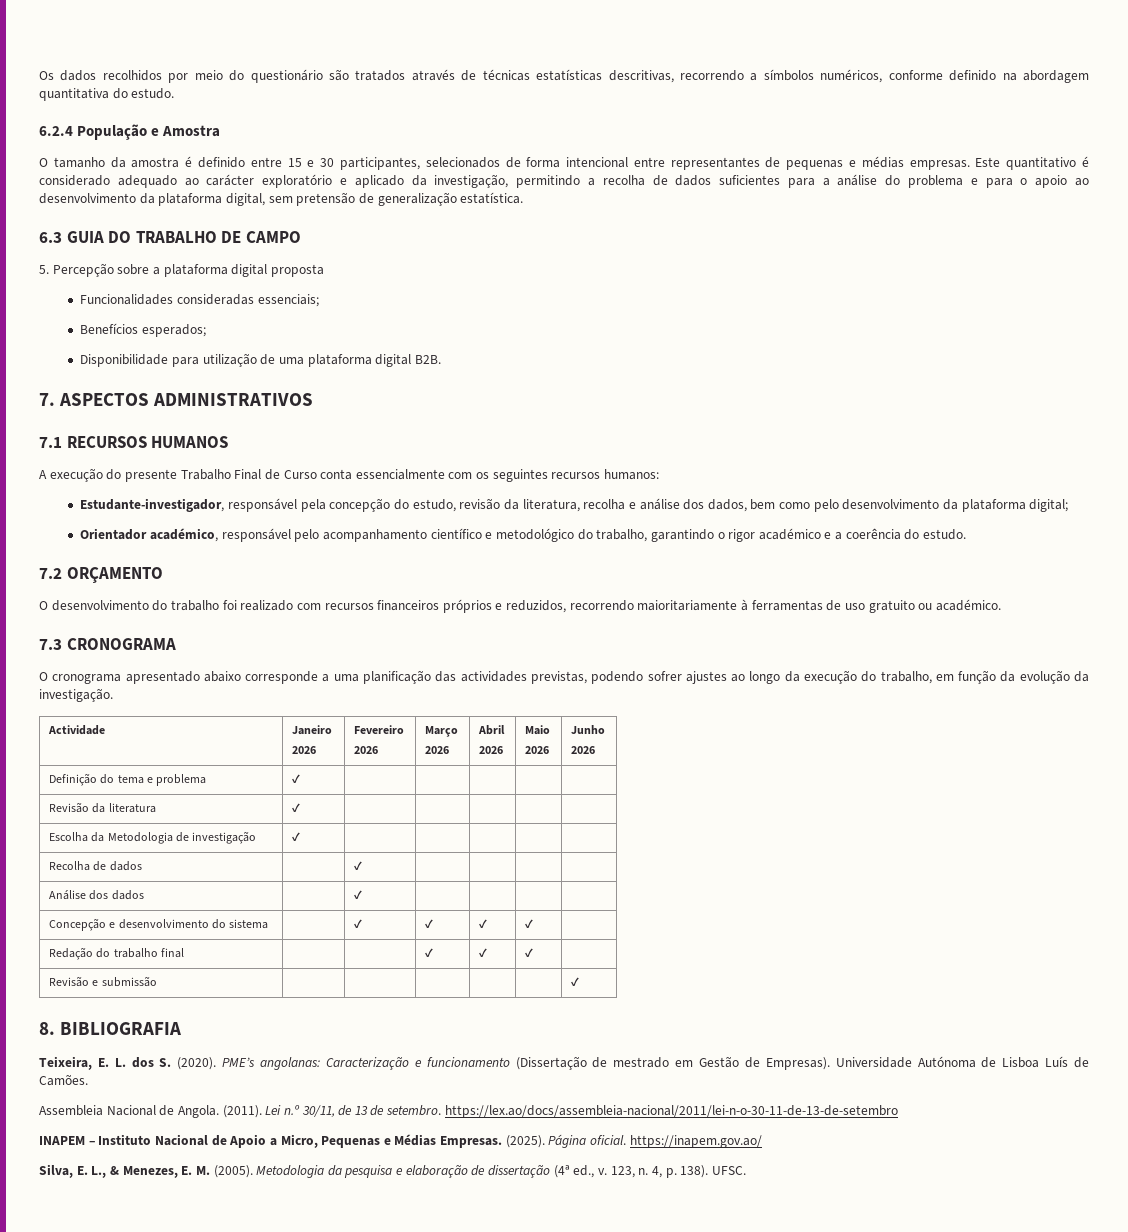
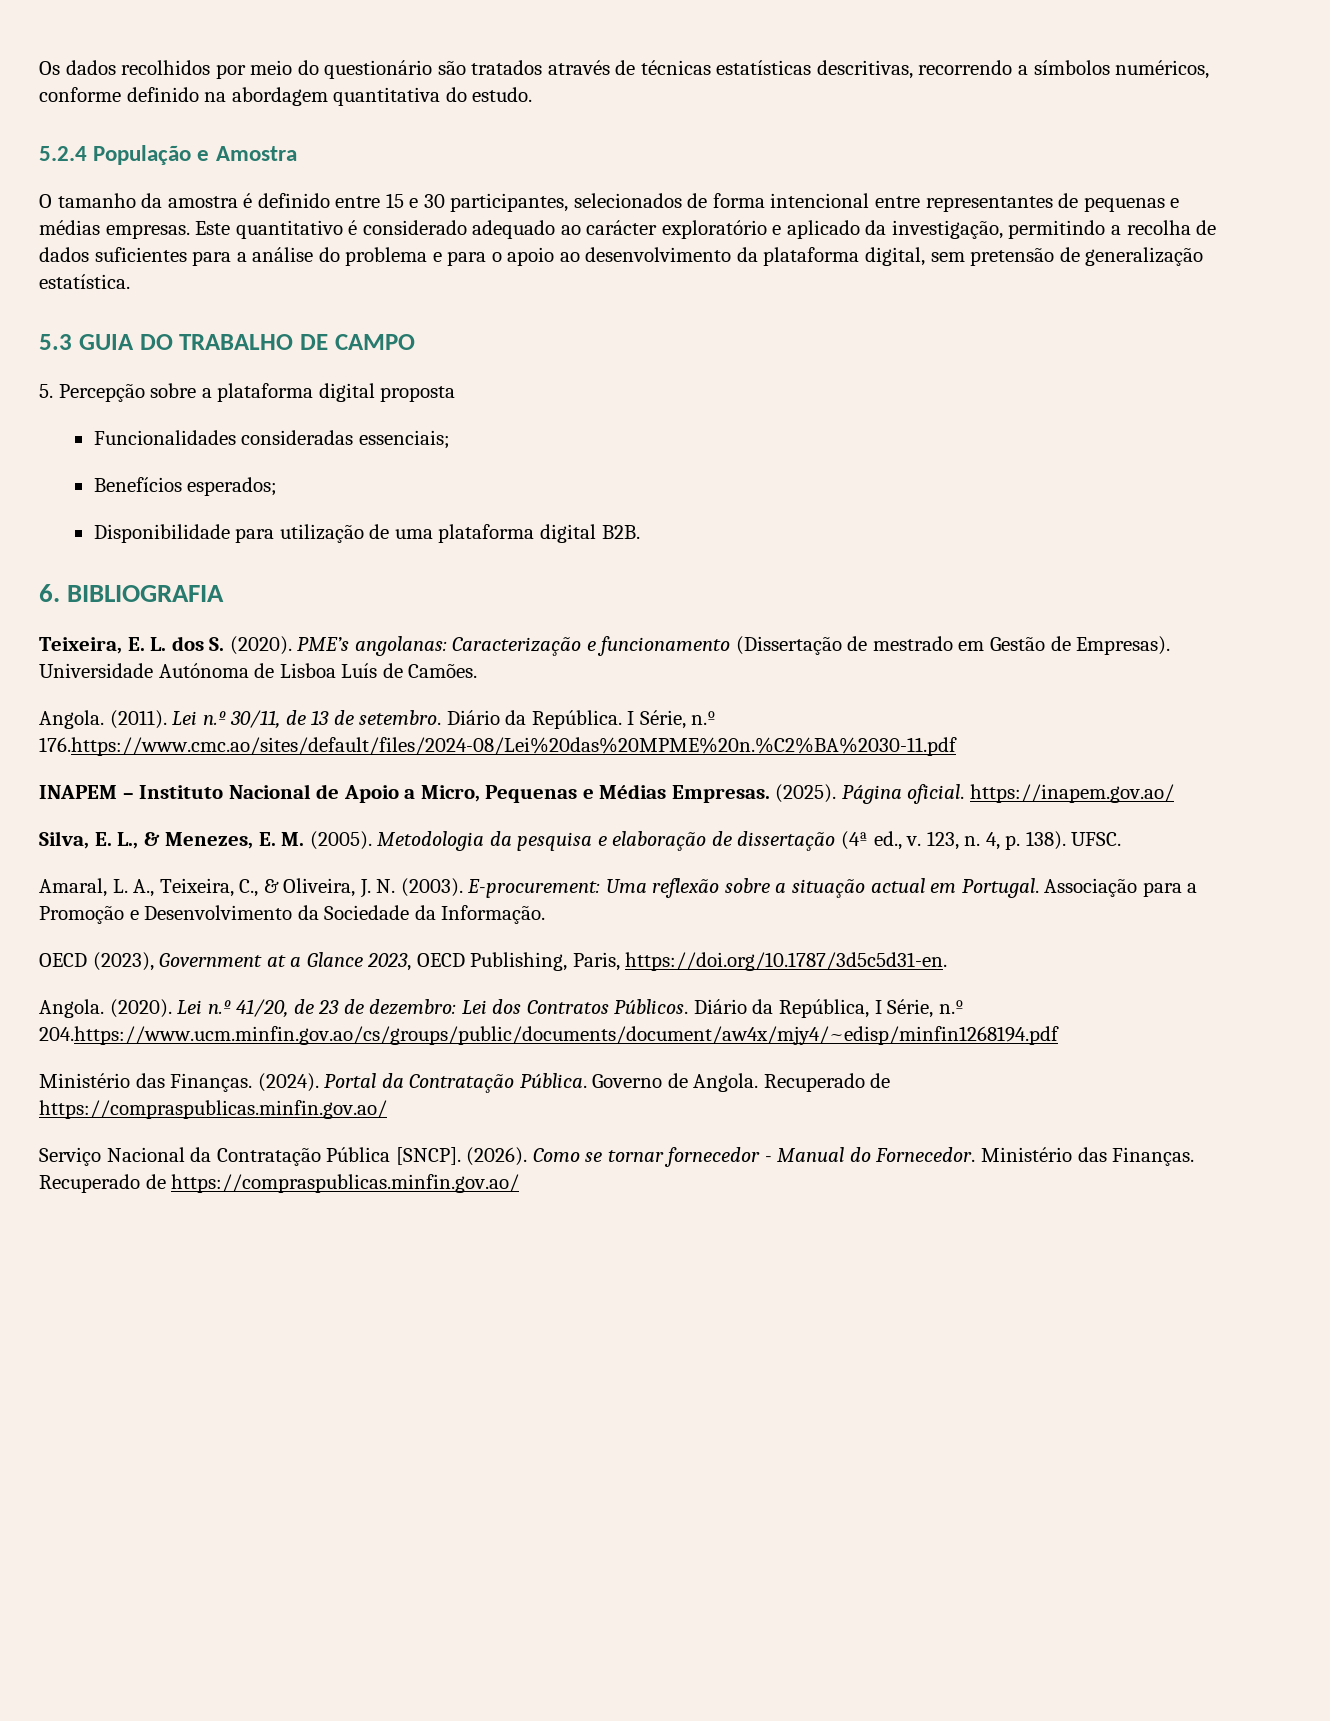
- 6.2.4 População e Amostra
+ 5.2.4 População e Amostra
- 6.3 GUIA DO TRABALHO DE CAMPO
+ 5.3 GUIA DO TRABALHO DE CAMPO
- 7. ASPECTOS ADMINISTRATIVOS
- 7.1 RECURSOS HUMANOS
- A execução do presente Trabalho Final de Curso conta essencialmente com os seguintes recursos humanos:
- Estudante-investigador, responsável pela concepção do estudo, revisão da literatura, recolha e análise dos dados, bem como pelo desenvolvimento da plataforma digital;
- Orientador académico, responsável pelo acompanhamento científico e metodológico do trabalho, garantindo o rigor académico e a coerência do estudo.
- 7.2 ORÇAMENTO
- O desenvolvimento do trabalho foi realizado com recursos financeiros próprios e reduzidos, recorrendo maioritariamente à ferramentas de uso gratuito ou académico.
- 7.3 CRONOGRAMA
- O cronograma apresentado abaixo corresponde a uma planificação das actividades previstas, podendo sofrer ajustes ao longo da execução do trabalho, em função da evolução da investigação.
- Actividade | Janeiro
- 2026 | Fevereiro
- 2026 | Março
- 2026 | Abril
- 2026 | Maio
- 2026 | Junho
- 2026
- Definição do tema e problema | ✓ | | | | |
- Revisão da literatura | ✓ | | | | |
- Escolha da Metodologia de investigação | ✓ | | | | |
- Recolha de dados | | ✓ | | | |
- Análise dos dados | | ✓ | | | |
- Concepção e desenvolvimento do sistema | | ✓ | ✓ | ✓ | ✓ |
- Redação do trabalho final | | | ✓ | ✓ | ✓ |
- Revisão e submissão | | | | | | ✓
- 8. BIBLIOGRAFIA
+ 6. BIBLIOGRAFIA
  Universidade Autónoma de Lisboa Luís de Camões.
- Assembleia Nacional de Angola.
+ Angola.
- Lei n.º 30/11, de 13 de setembro. https://lex.ao/docs/assembleia-nacional/2011/lei-n-o-30-11-de-13-de-setembro
+ Lei n.º 30/11, de 13 de setembro. Diário da República. I Série, n.º 176.https://www.cmc.ao/sites/default/files/2024-08/Lei%20das%20MPME%20n.%C2%BA%2030-11.pdf
+ Amaral, L. A., Teixeira, C., & Oliveira, J. N. (2003). E-procurement: Uma reflexão sobre a situação actual em Portugal. Associação para a Promoção e Desenvolvimento da Sociedade da Informação.
+ OECD (2023), Government at a Glance 2023, OECD Publishing, Paris, https://doi.org/10.1787/3d5c5d31-en.
+ Angola. (2020). Lei n.º 41/20, de 23 de dezembro: Lei dos Contratos Públicos. Diário da República, I Série, n.º 204.https://www.ucm.minfin.gov.ao/cs/groups/public/documents/document/aw4x/mjy4/~edisp/minfin1268194.pdf
+ Ministério das Finanças. (2024). Portal da Contratação Pública. Governo de Angola. Recuperado de https://compraspublicas.minfin.gov.ao/
+ Serviço Nacional da Contratação Pública [SNCP]. (2026). Como se tornar fornecedor - Manual do Fornecedor. Ministério das Finanças. Recuperado de https://compraspublicas.minfin.gov.ao/

